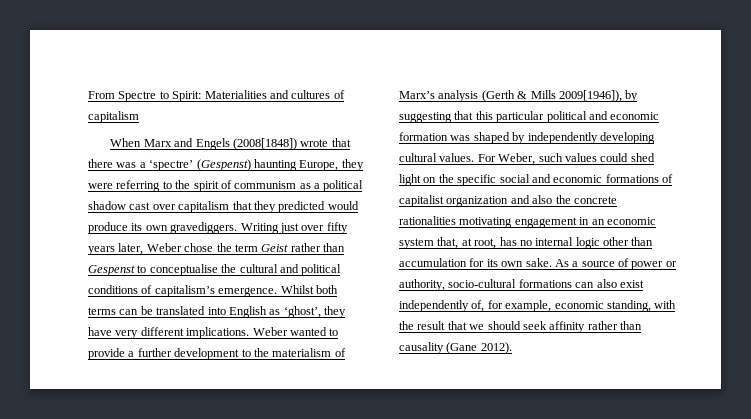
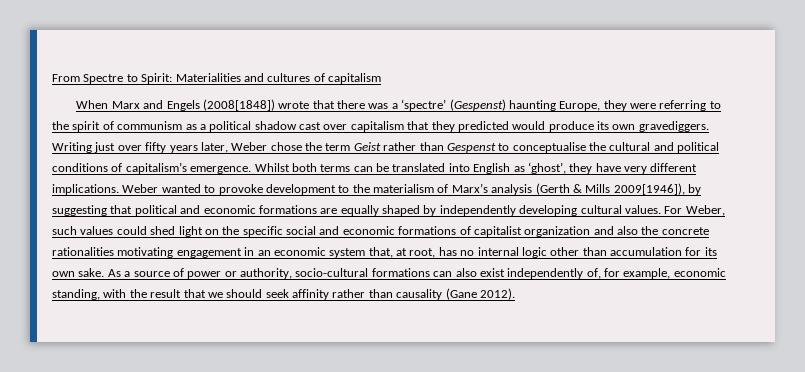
- Weber wanted to provide a further development to the materialism of Marx’s analysis (Gerth & Mills 2009[1946]), by suggesting that this particular political and economic formation was shaped by independently developing cultural values.
+ Weber wanted to provoke development to the materialism of Marx’s analysis (Gerth & Mills 2009[1946]), by suggesting that political and economic formations are equally shaped by independently developing cultural values.

